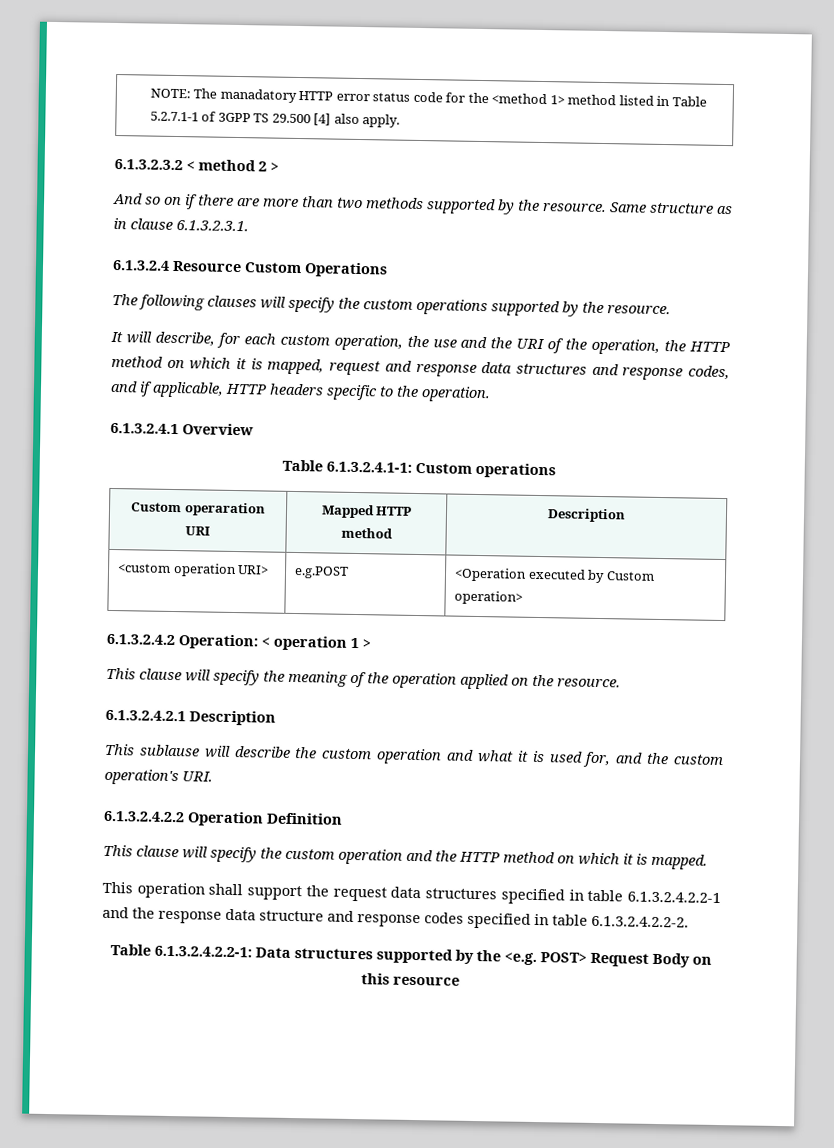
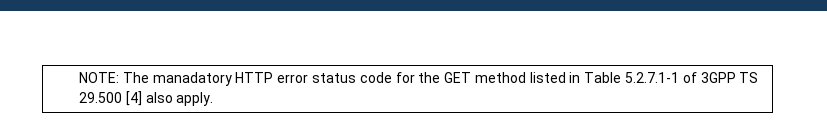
- NOTE: The manadatory HTTP error status code for the <method 1> method listed in Table 5.2.7.1-1 of 3GPP TS 29.500 [4] also apply.
+ NOTE: The manadatory HTTP error status code for the GET method listed in Table 5.2.7.1-1 of 3GPP TS 29.500 [4] also apply.
- 6.1.3.2.3.2 < method 2 >
- And so on if there are more than two methods supported by the resource. Same structure as in clause 6.1.3.2.3.1.
- 6.1.3.2.4 Resource Custom Operations
- The following clauses will specify the custom operations supported by the resource.
- It will describe, for each custom operation, the use and the URI of the operation, the HTTP method on which it is mapped, request and response data structures and response codes, and if applicable, HTTP headers specific to the operation.
- 6.1.3.2.4.1 Overview
- Table 6.1.3.2.4.1-1: Custom operations
- Custom operaration URI | Mapped HTTP method | Description
- <custom operation URI> | e.g.POST | <Operation executed by Custom operation>
- 6.1.3.2.4.2 Operation: < operation 1 >
- This clause will specify the meaning of the operation applied on the resource.
- 6.1.3.2.4.2.1 Description
- This sublause will describe the custom operation and what it is used for, and the custom operation's URI.
- 6.1.3.2.4.2.2 Operation Definition
- This clause will specify the custom operation and the HTTP method on which it is mapped.
- This operation shall support the request data structures specified in table 6.1.3.2.4.2.2-1 and the response data structure and response codes specified in table 6.1.3.2.4.2.2-2.
- Table 6.1.3.2.4.2.2-1: Data structures supported by the <e.g. POST> Request Body on this resource

